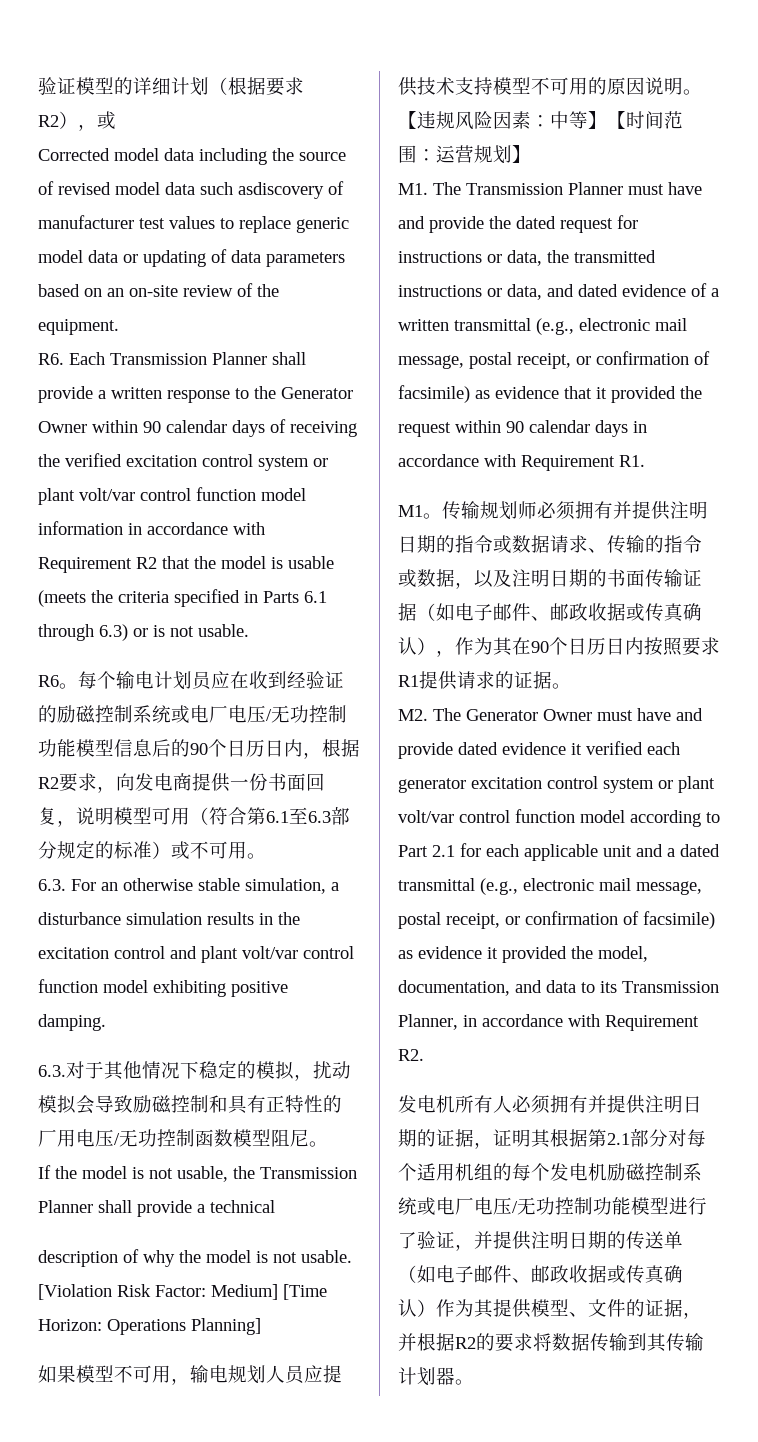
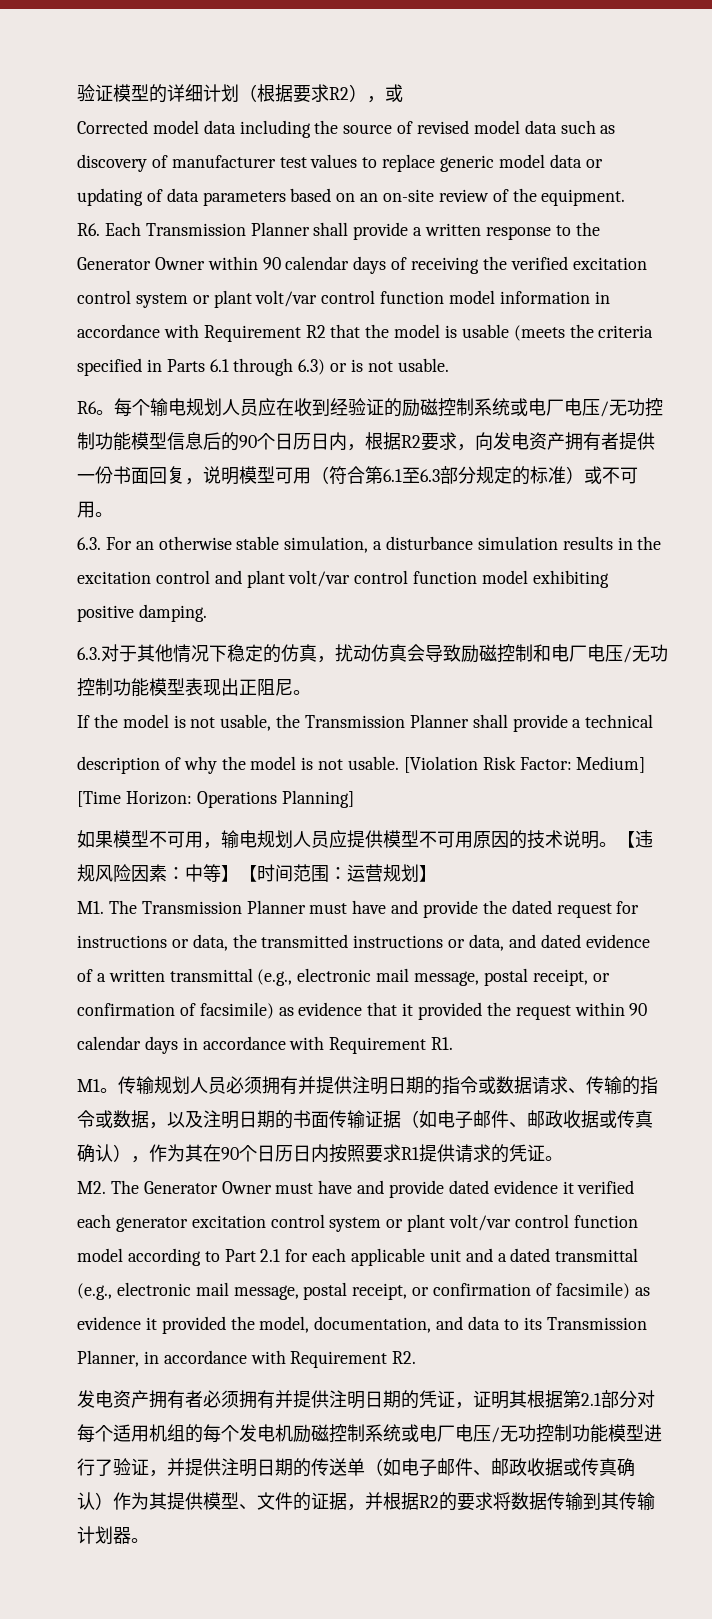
- Corrected model data including the source of revised model data such asdiscovery of manufacturer test values to replace generic model data or updating of data parameters based on an on-site review of the equipment.
+ Corrected model data including the source of revised model data such as discovery of manufacturer test values to replace generic model data or updating of data parameters based on an on-site review of the equipment.
- 每个输电计划员应在收到经验证的励磁控制系统或电厂电压/无功控制功能模型信息后的90个日历日内，根据R2要求，向发电商提供一份书面回复，说明模型可用（符合第6.1至6.3部分规定的标准）或不可用。
+ 每个输电规划人员应在收到经验证的励磁控制系统或电厂电压/无功控制功能模型信息后的90个日历日内，根据R2要求，向发电资产拥有者提供一份书面回复，说明模型可用（符合第6.1至6.3部分规定的标准）或不可用。
- 6.3.对于其他情况下稳定的模拟，扰动模拟会导致励磁控制和具有正特性的厂用电压/无功控制函数模型阻尼。
+ 6.3.对于其他情况下稳定的仿真，扰动仿真会导致励磁控制和电厂电压/无功控制功能模型表现出正阻尼。
- 如果模型不可用，输电规划人员应提供技术支持模型不可用的原因说明。
+ 如果模型不可用，输电规划人员应提供模型不可用原因的技术说明。
- 传输规划师必须拥有并提供注明日期的指令或数据请求、传输的指令或数据，以及注明日期的书面传输证据（如电子邮件、邮政收据或传真确认），作为其在90个日历日内按照要求R1提供请求的证据。
+ 传输规划人员必须拥有并提供注明日期的指令或数据请求、传输的指令或数据，以及注明日期的书面传输证据（如电子邮件、邮政收据或传真确认），作为其在90个日历日内按照要求R1提供请求的凭证。
- 发电机所有人必须拥有并提供注明日期的证据，证明其根据第2.1部分对每个适用机组的每个发电机励磁控制系统或电厂电压/无功控制功能模型进行了验证，并提供注明日期的传送单（如电子邮件、邮政收据或传真确认）作为其提供模型、文件的证据，并根据R2的要求将数据传输到其传输计划器。
+ 发电资产拥有者必须拥有并提供注明日期的凭证，证明其根据第2.1部分对每个适用机组的每个发电机励磁控制系统或电厂电压/无功控制功能模型进行了验证，并提供注明日期的传送单（如电子邮件、邮政收据或传真确认）作为其提供模型、文件的证据，并根据R2的要求将数据传输到其传输计划器。

